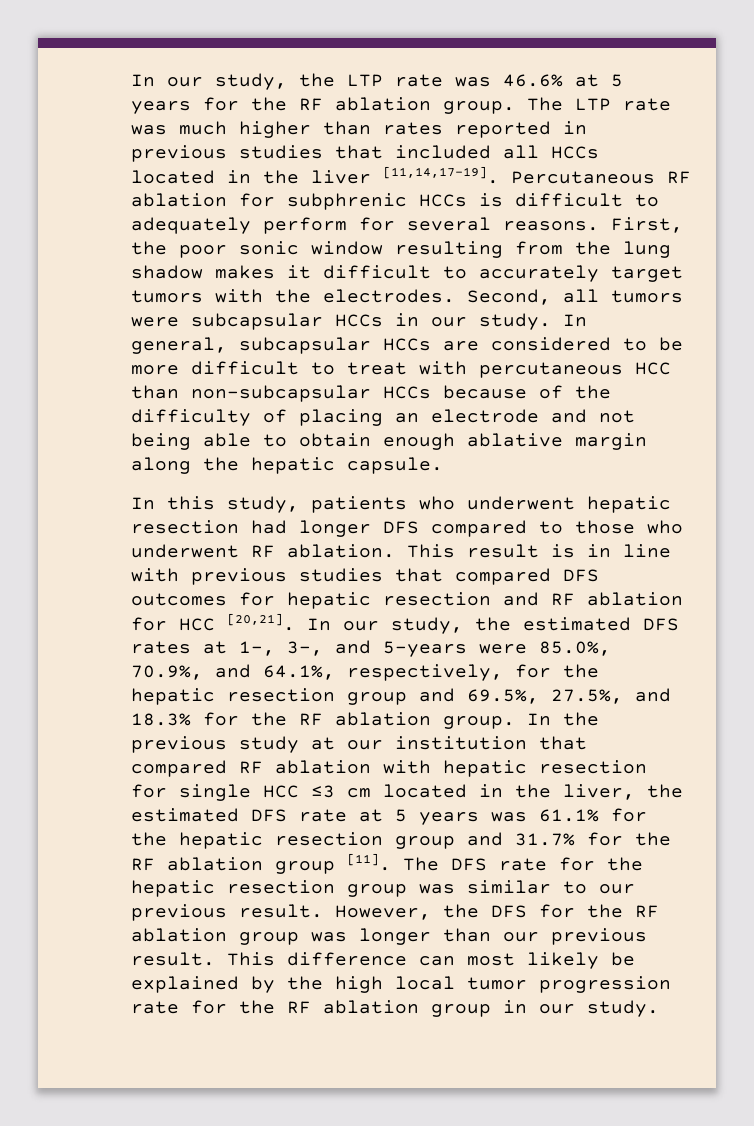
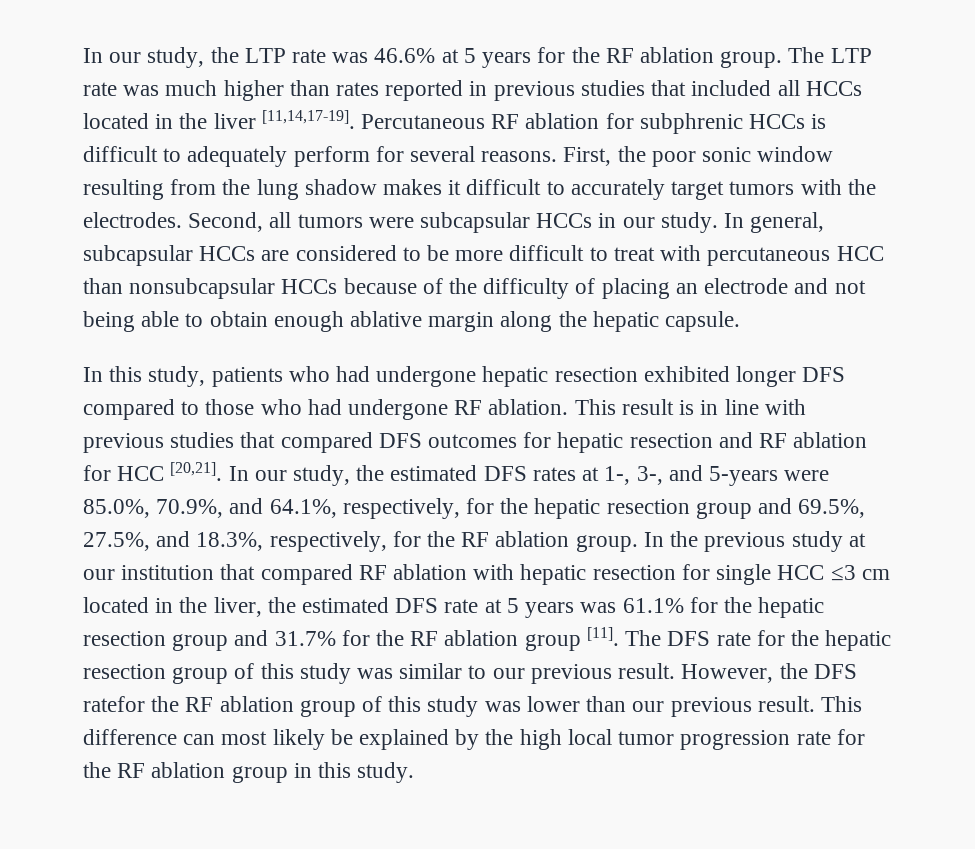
- In general, subcapsular HCCs are considered to be more difficult to treat with percutaneous HCC than non-subcapsular HCCs because of the difficulty of placing an electrode and not being able to obtain enough ablative margin along the hepatic capsule.
+ In general, subcapsular HCCs are considered to be more difficult to treat with percutaneous HCC than nonsubcapsular HCCs because of the difficulty of placing an electrode and not being able to obtain enough ablative margin along the hepatic capsule.
- In this study, patients who underwent hepatic resection had longer DFS compared to those who underwent RF ablation.
+ In this study, patients who had undergone hepatic resection exhibited longer DFS compared to those who had undergone RF ablation.
- In our study, the estimated DFS rates at 1-, 3-, and 5-years were 85.0%, 70.9%, and 64.1%, respectively, for the hepatic resection group and 69.5%, 27.5%, and 18.3% for the RF ablation group.
+ In our study, the estimated DFS rates at 1-, 3-, and 5-years were 85.0%, 70.9%, and 64.1%, respectively, for the hepatic resection group and 69.5%, 27.5%, and 18.3%, respectively, for the RF ablation group.
- The DFS rate for the hepatic resection group was similar to our previous result.
+ The DFS rate for the hepatic resection group of this study was similar to our previous result.
- However, the DFS for the RF ablation group was longer than our previous result.
+ However, the DFS ratefor the RF ablation group of this study was lower than our previous result.
- This difference can most likely be explained by the high local tumor progression rate for the RF ablation group in our study.
+ This difference can most likely be explained by the high local tumor progression rate for the RF ablation group in this study.

